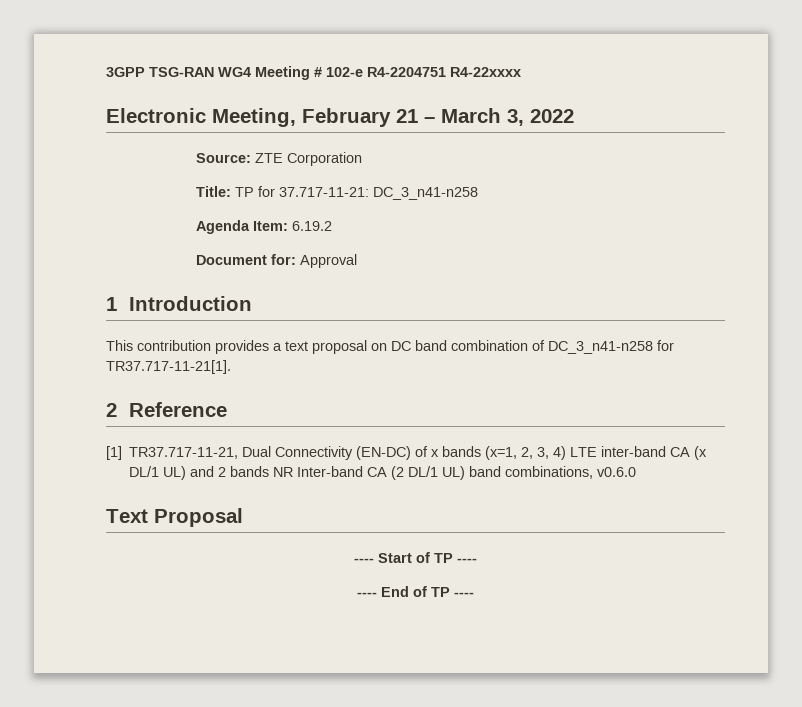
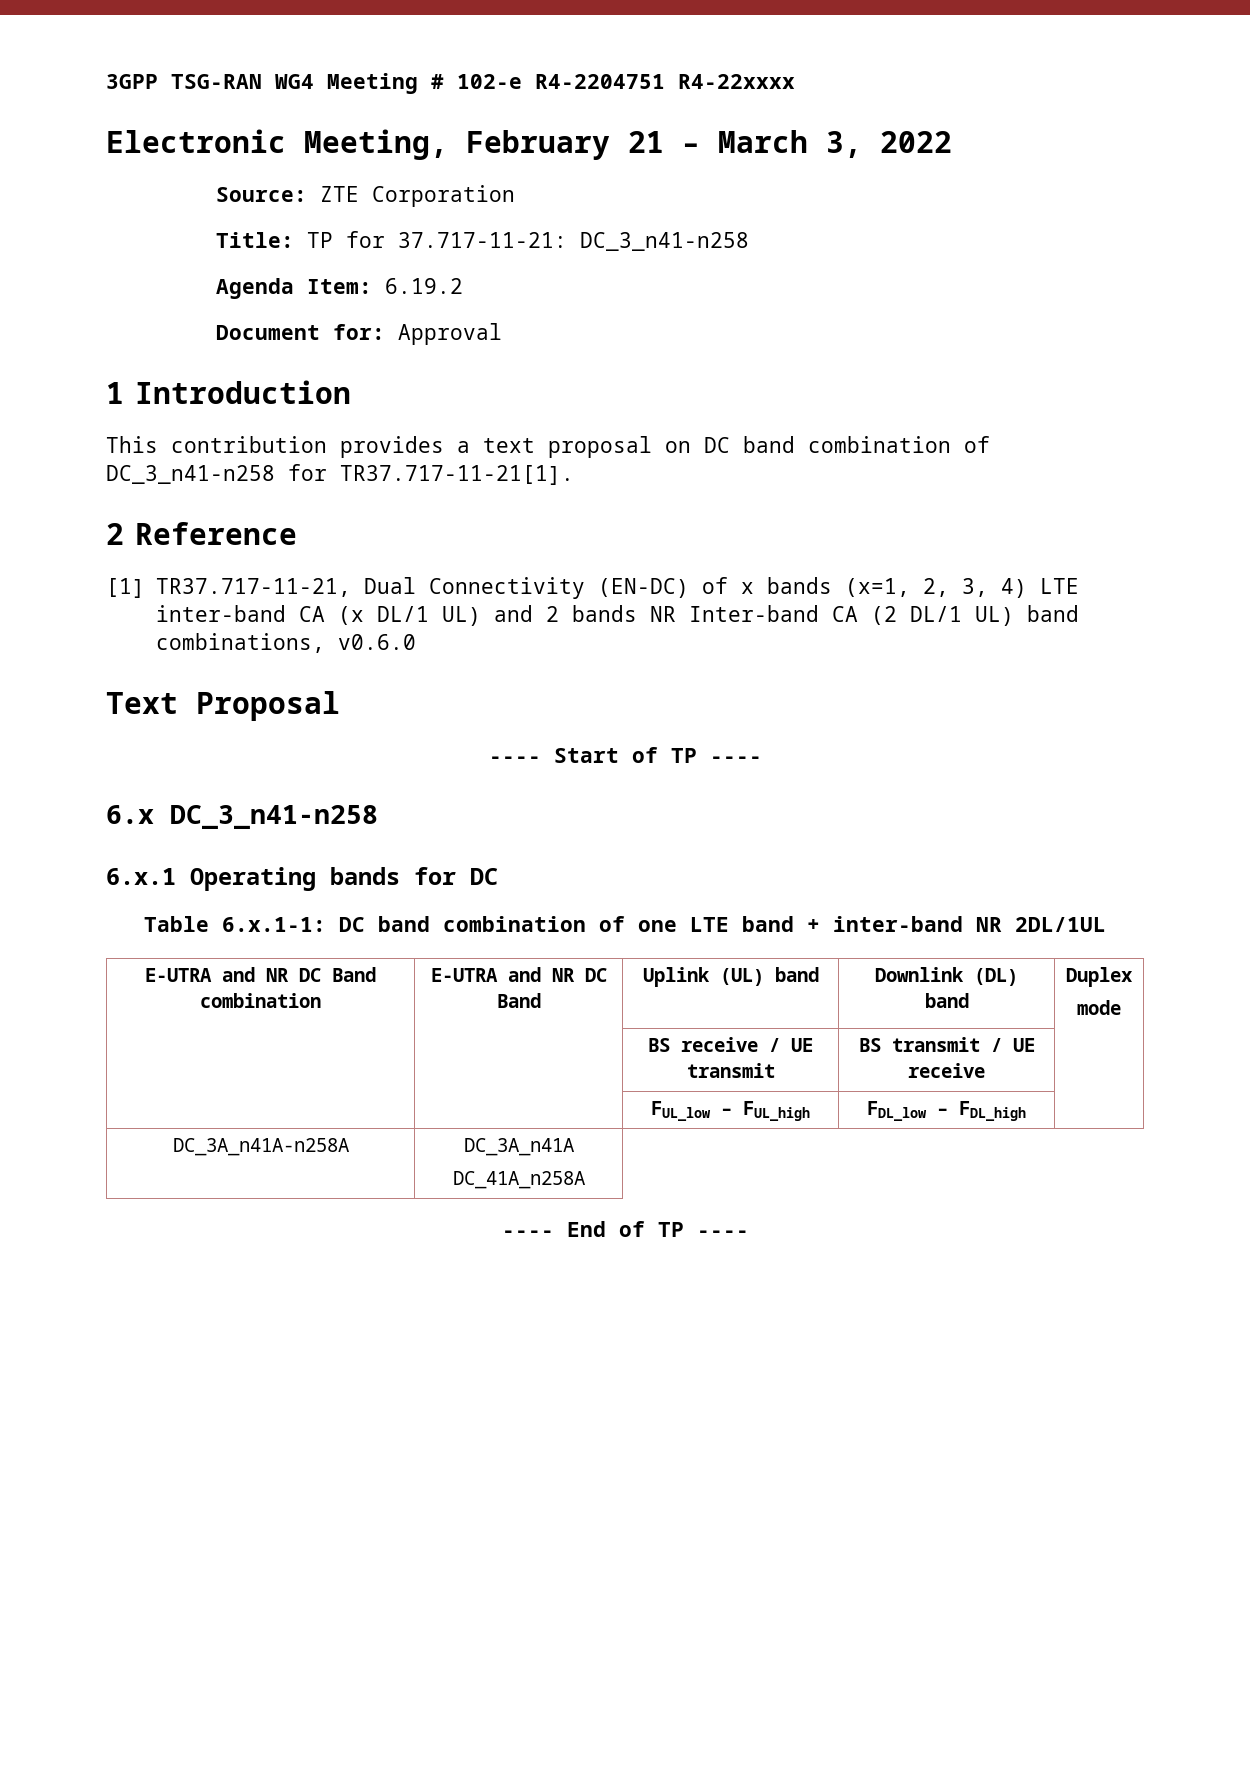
+ 6.x DC_3_n41-n258
+ 6.x.1 Operating bands for DC
+ Table 6.x.1-1: DC band combination of one LTE band + inter-band NR 2DL/1UL
+ E-UTRA and NR DC Band combination | E-UTRA and NR DC Band | Uplink (UL) band | Downlink (DL) band | Duplex
+ mode
+ | | BS receive / UE transmit | BS transmit / UE receive |
+ | | FUL_low – FUL_high | FDL_low – FDL_high |
+ DC_3A_n41A-n258A | DC_3A_n41A
+ DC_41A_n258A

